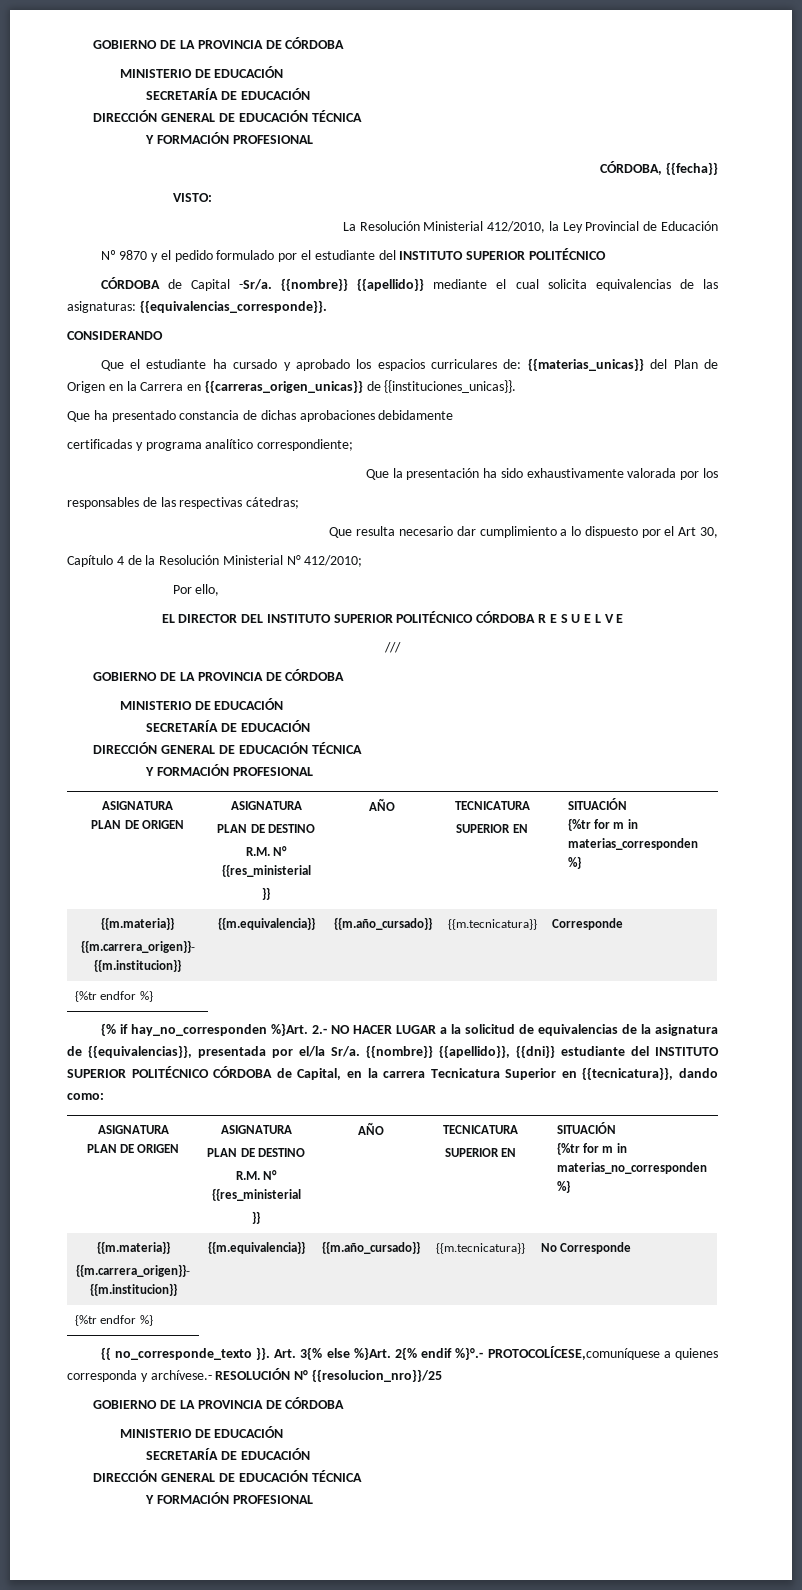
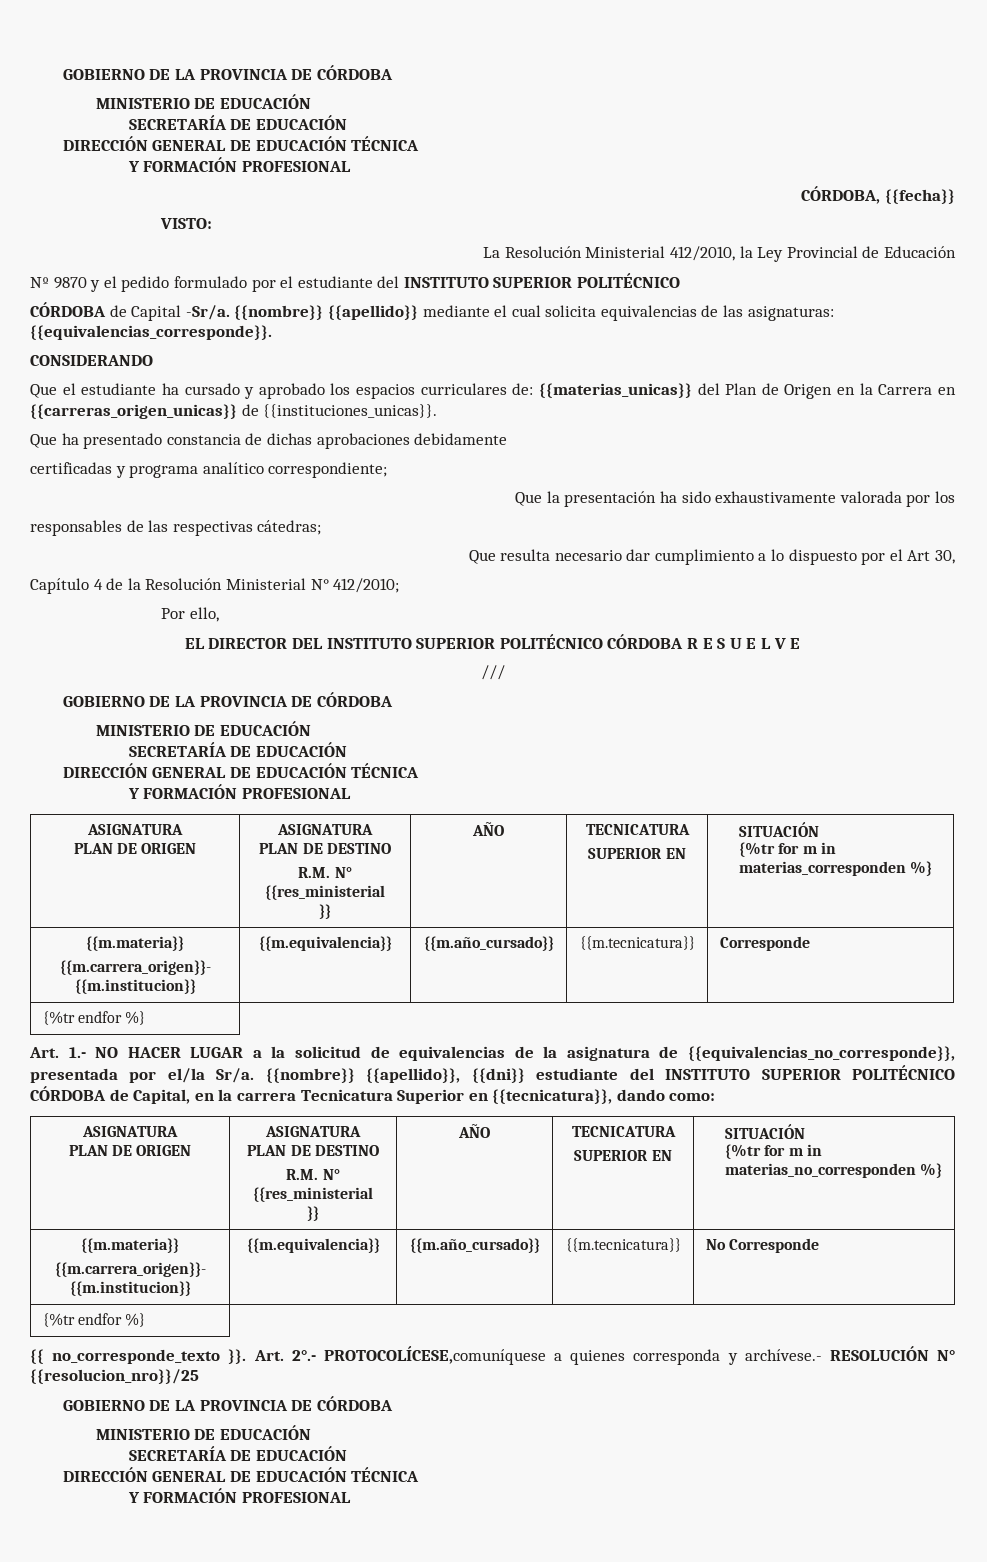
- {% if hay_no_corresponden %}Art. 2.- NO HACER LUGAR a la solicitud de equivalencias de la asignatura de {{equivalencias}}, presentada por el/la Sr/a.
+ Art. 1.- NO HACER LUGAR a la solicitud de equivalencias de la asignatura de {{equivalencias_no_corresponde}}, presentada por el/la Sr/a.
- Art. 3{% else %}Art. 2{% endif %}°.- PROTOCOLÍCESE,comuníquese a quienes corresponda y archívese.- RESOLUCIÓN N° {{resolucion_nro}}/25
+ Art. 2°.- PROTOCOLÍCESE,comuníquese a quienes corresponda y archívese.- RESOLUCIÓN N° {{resolucion_nro}}/25

